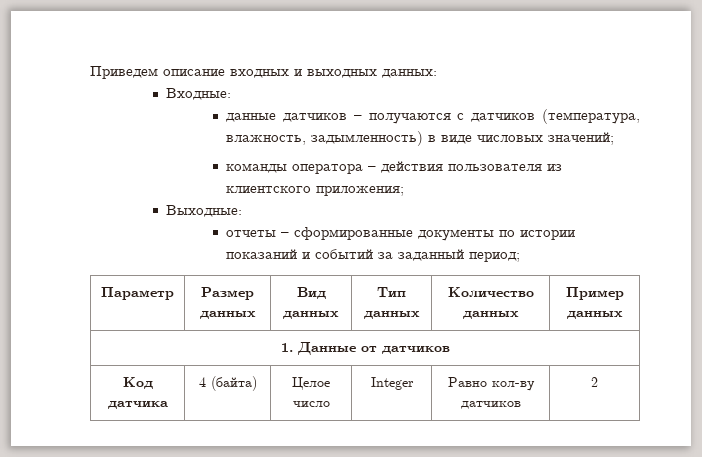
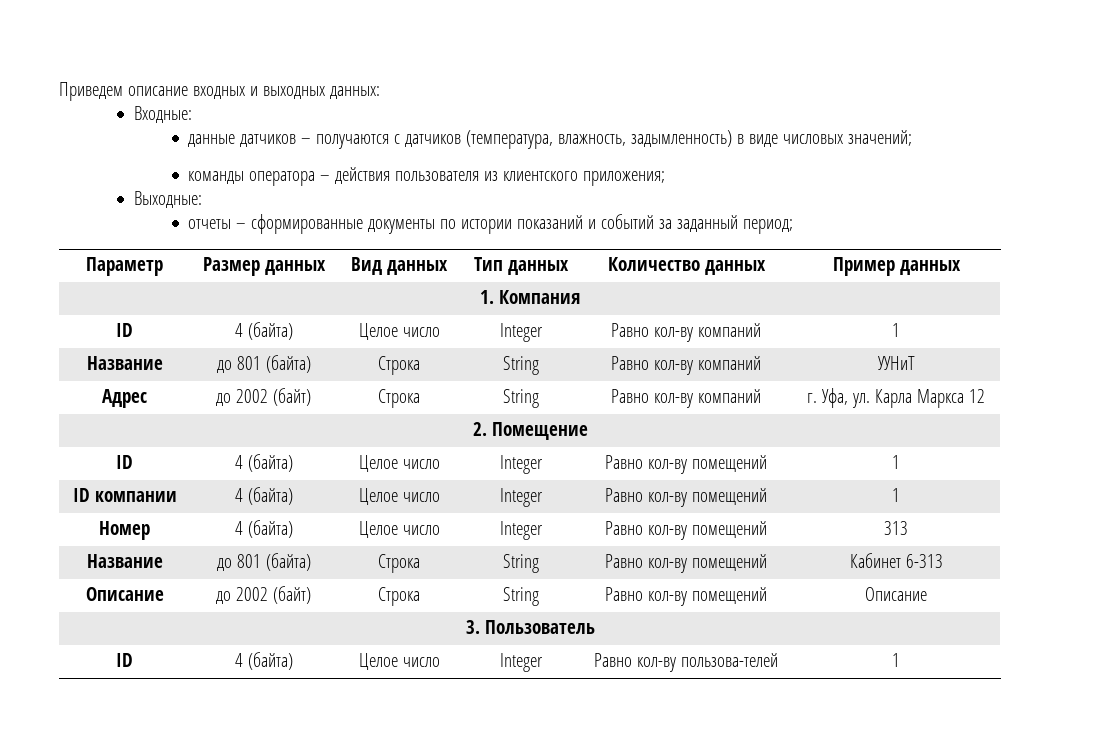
- 1. Данные от датчиков
- Код датчика | 4 (байта) | Целое число | Integer | Равно кол-ву датчиков | 2
+ 1. Компания
+ ID | 4 (байта) | Целое число | Integer | Равно кол-ву компаний | 1
+ Название | до 801 (байта) | Строка | String | Равно кол-ву компаний | УУНиТ
+ Адрес | до 2002 (байт) | Строка | String | Равно кол-ву компаний | г. Уфа, ул. Карла Маркса 12
+ 2. Помещение
+ ID | 4 (байта) | Целое число | Integer | Равно кол-ву помещений | 1
+ ID компании | 4 (байта) | Целое число | Integer | Равно кол-ву помещений | 1
+ Номер | 4 (байта) | Целое число | Integer | Равно кол-ву помещений | 313
+ Название | до 801 (байта) | Строка | String | Равно кол-ву помещений | Кабинет 6-313
+ Описание | до 2002 (байт) | Строка | String | Равно кол-ву помещений | Описание
+ 3. Пользователь
+ ID | 4 (байта) | Целое число | Integer | Равно кол-ву пользова-телей | 1

